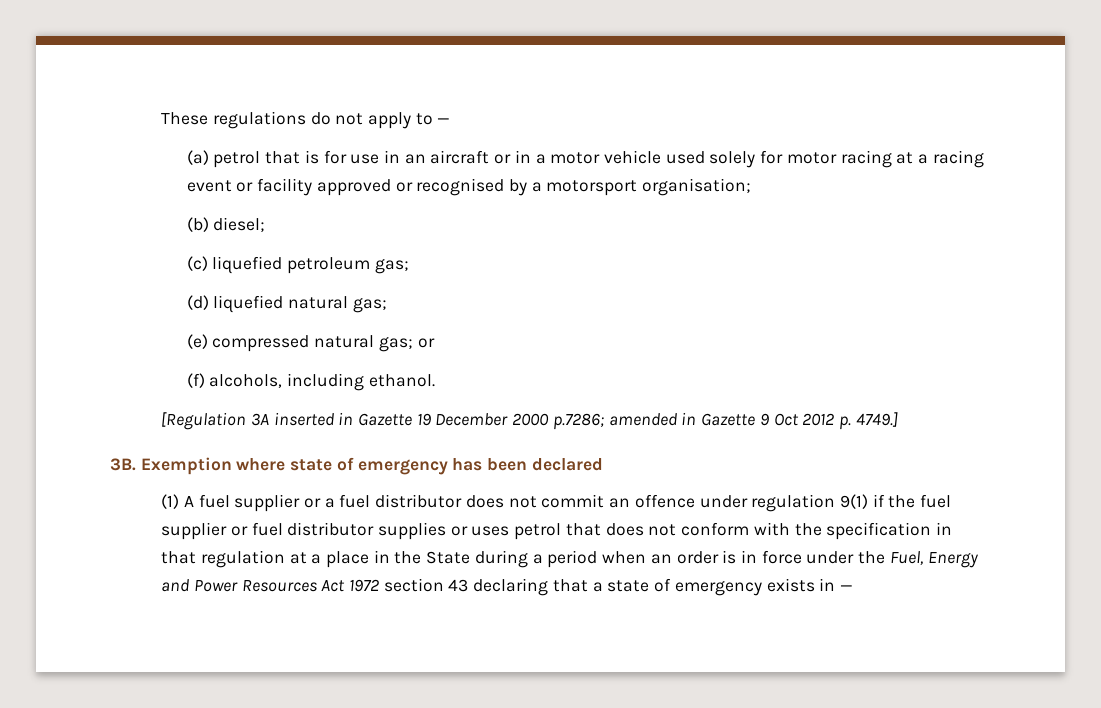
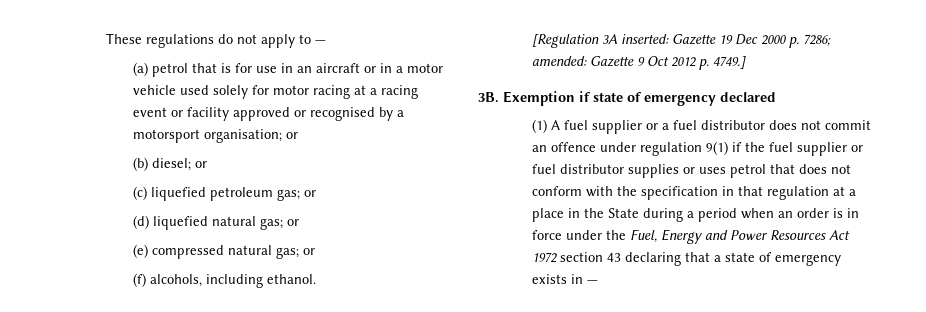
- (a) petrol that is for use in an aircraft or in a motor vehicle used solely for motor racing at a racing event or facility approved or recognised by a motorsport organisation;
+ (a) petrol that is for use in an aircraft or in a motor vehicle used solely for motor racing at a racing event or facility approved or recognised by a motorsport organisation; or
- (b) diesel;
+ (b) diesel; or
- (c) liquefied petroleum gas;
+ (c) liquefied petroleum gas; or
- (d) liquefied natural gas;
+ (d) liquefied natural gas; or
- [Regulation 3A inserted in Gazette 19 December 2000 p.7286; amended in Gazette 9 Oct 2012 p. 4749.]
+ [Regulation 3A inserted: Gazette 19 Dec 2000 p. 7286; amended: Gazette 9 Oct 2012 p. 4749.]
- Exemption where state of emergency has been declared
+ Exemption if state of emergency declared

